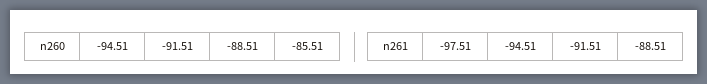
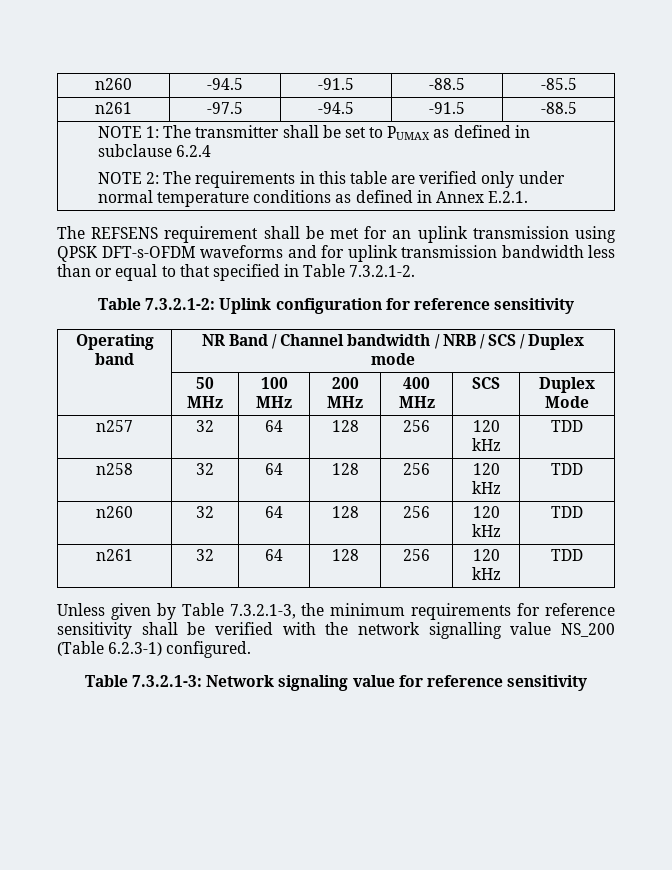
- n260 | -94.51 | -91.51 | -88.51 | -85.51
- n261 | -97.51 | -94.51 | -91.51 | -88.51
+ n260 | -94.5 | -91.5 | -88.5 | -85.5
+ n261 | -97.5 | -94.5 | -91.5 | -88.5
+ NOTE 1: The transmitter shall be set to PUMAX as defined in subclause 6.2.4
+ NOTE 2: The requirements in this table are verified only under normal temperature conditions as defined in Annex E.2.1.
+ The REFSENS requirement shall be met for an uplink transmission using QPSK DFT-s-OFDM waveforms and for uplink transmission bandwidth less than or equal to that specified in Table 7.3.2.1-2.
+ Table 7.3.2.1-2: Uplink configuration for reference sensitivity
+ Operating band | NR Band / Channel bandwidth / NRB / SCS / Duplex mode
+ | 50 MHz | 100 MHz | 200 MHz | 400 MHz | SCS | Duplex Mode
+ n257 | 32 | 64 | 128 | 256 | 120 kHz | TDD
+ n258 | 32 | 64 | 128 | 256 | 120 kHz | TDD
+ n260 | 32 | 64 | 128 | 256 | 120 kHz | TDD
+ n261 | 32 | 64 | 128 | 256 | 120 kHz | TDD
+ Unless given by Table 7.3.2.1-3, the minimum requirements for reference sensitivity shall be verified with the network signalling value NS_200 (Table 6.2.3-1) configured.
+ Table 7.3.2.1-3: Network signaling value for reference sensitivity

